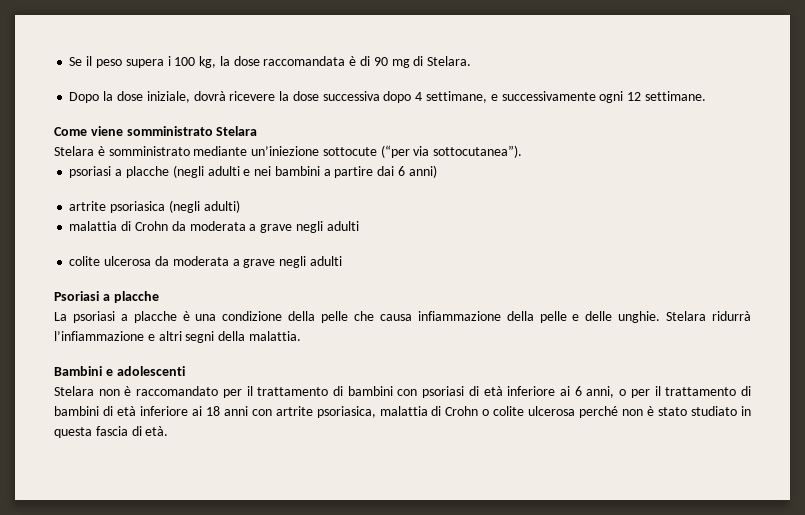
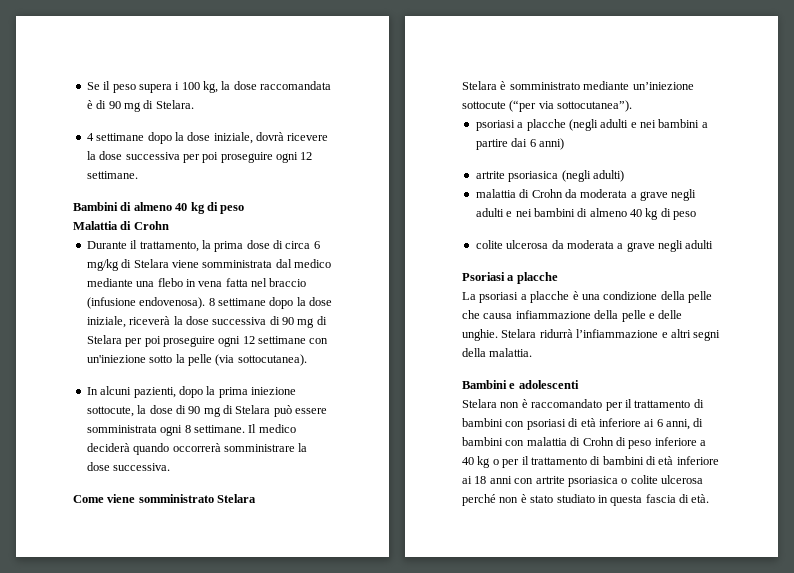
- Dopo la dose iniziale, dovrà ricevere la dose successiva dopo 4 settimane, e successivamente ogni 12 settimane.
+ 4 settimane dopo la dose iniziale, dovrà ricevere la dose successiva per poi proseguire ogni 12 settimane.
+ Bambini di almeno 40 kg di peso
+ Malattia di Crohn
+ Durante il trattamento, la prima dose di circa 6 mg/kg di Stelara viene somministrata dal medico mediante una flebo in vena fatta nel braccio (infusione endovenosa). 8 settimane dopo la dose iniziale, riceverà la dose successiva di 90 mg di Stelara per poi proseguire ogni 12 settimane con un'iniezione sotto la pelle (via sottocutanea).
+ In alcuni pazienti, dopo la prima iniezione sottocute, la dose di 90 mg di Stelara può essere somministrata ogni 8 settimane. Il medico deciderà quando occorrerà somministrare la dose successiva.
- malattia di Crohn da moderata a grave negli adulti
+ malattia di Crohn da moderata a grave negli adulti e nei bambini di almeno 40 kg di peso
- Stelara non è raccomandato per il trattamento di bambini con psoriasi di età inferiore ai 6 anni, o per il trattamento di bambini di età inferiore ai 18 anni con artrite psoriasica, malattia di Crohn o colite ulcerosa perché non è stato studiato in questa fascia di età.
+ Stelara non è raccomandato per il trattamento di bambini con psoriasi di età inferiore ai 6 anni, di bambini con malattia di Crohn di peso inferiore a 40 kg o per il trattamento di bambini di età inferiore ai 18 anni con artrite psoriasica o colite ulcerosa perché non è stato studiato in questa fascia di età.

